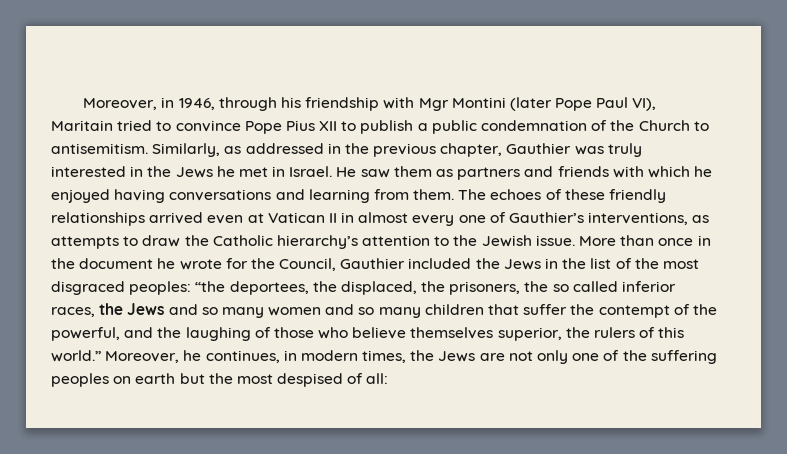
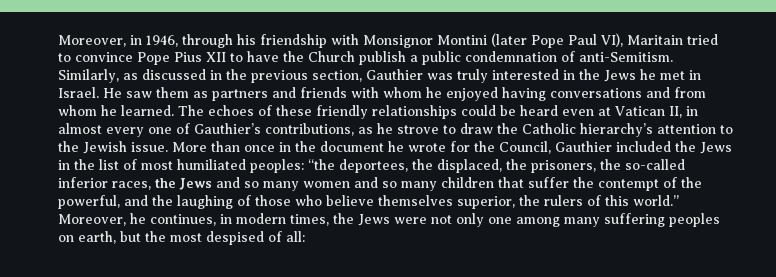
- Moreover, in 1946, through his friendship with Mgr Montini (later Pope Paul VI), Maritain tried to convince Pope Pius XII to publish a public condemnation of the Church to antisemitism.
+ Moreover, in 1946, through his friendship with Monsignor Montini (later Pope Paul VI), Maritain tried to convince Pope Pius XII to have the Church publish a public condemnation of anti-Semitism.
- Similarly, as addressed in the previous chapter, Gauthier was truly interested in the Jews he met in Israel.
+ Similarly, as discussed in the previous section, Gauthier was truly interested in the Jews he met in Israel.
- He saw them as partners and friends with which he enjoyed having conversations and learning from them.
+ He saw them as partners and friends with whom he enjoyed having conversations and from whom he learned.
- The echoes of these friendly relationships arrived even at Vatican II in almost every one of Gauthier’s interventions, as attempts to draw the Catholic hierarchy’s attention to the Jewish issue.
+ The echoes of these friendly relationships could be heard even at Vatican II, in almost every one of Gauthier’s contributions, as he strove to draw the Catholic hierarchy’s attention to the Jewish issue.
- More than once in the document he wrote for the Council, Gauthier included the Jews in the list of the most disgraced peoples: “the deportees, the displaced, the prisoners, the so called inferior races, the Jews and so many women and so many children that suffer the contempt of the powerful, and the laughing of those who believe themselves superior, the rulers of this world.”
+ More than once in the document he wrote for the Council, Gauthier included the Jews in the list of most humiliated peoples: “the deportees, the displaced, the prisoners, the so-called inferior races, the Jews and so many women and so many children that suffer the contempt of the powerful, and the laughing of those who believe themselves superior, the rulers of this world.”
- Moreover, he continues, in modern times, the Jews are not only one of the suffering peoples on earth but the most despised of all:
+ Moreover, he continues, in modern times, the Jews were not only one among many suffering peoples on earth, but the most despised of all:

